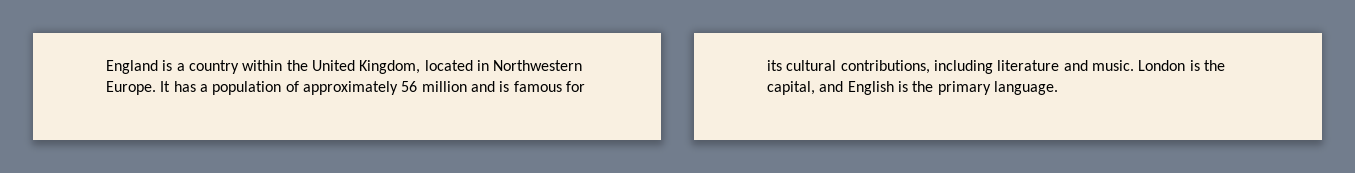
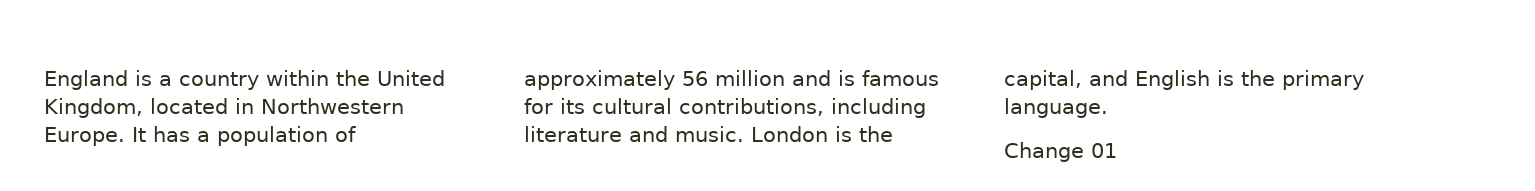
+ Change 01

